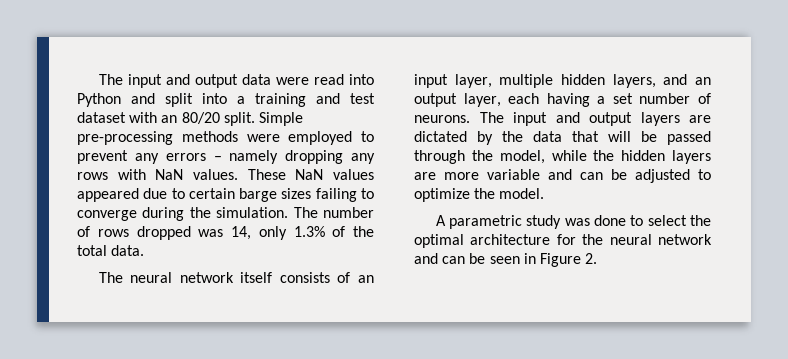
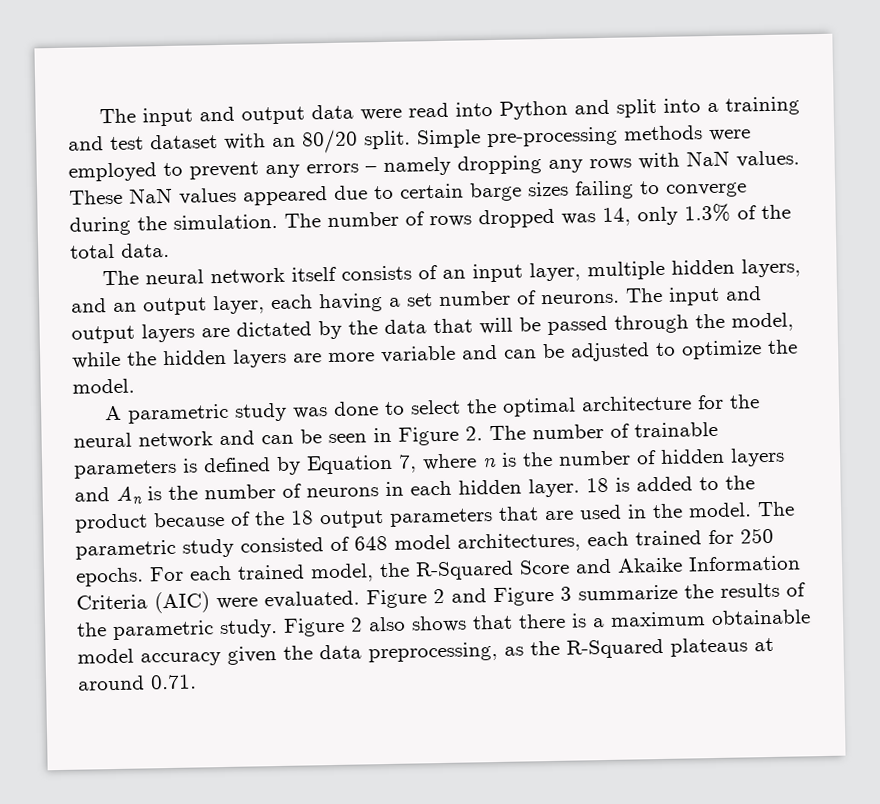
- A parametric study was done to select the optimal architecture for the neural network and can be seen in Figure 2.
+ A parametric study was done to select the optimal architecture for the neural network and can be seen in Figure 2. The number of trainable parameters is defined by Equation 7, where n is the number of hidden layers and An is the number of neurons in each hidden layer. 18 is added to the product because of the 18 output parameters that are used in the model. The parametric study consisted of 648 model architectures, each trained for 250 epochs. For each trained model, the R-Squared Score and Akaike Information Criteria (AIC) were evaluated. Figure 2 and Figure 3 summarize the results of the parametric study. Figure 2 also shows that there is a maximum obtainable model accuracy given the data preprocessing, as the R-Squared plateaus at around 0.71.

